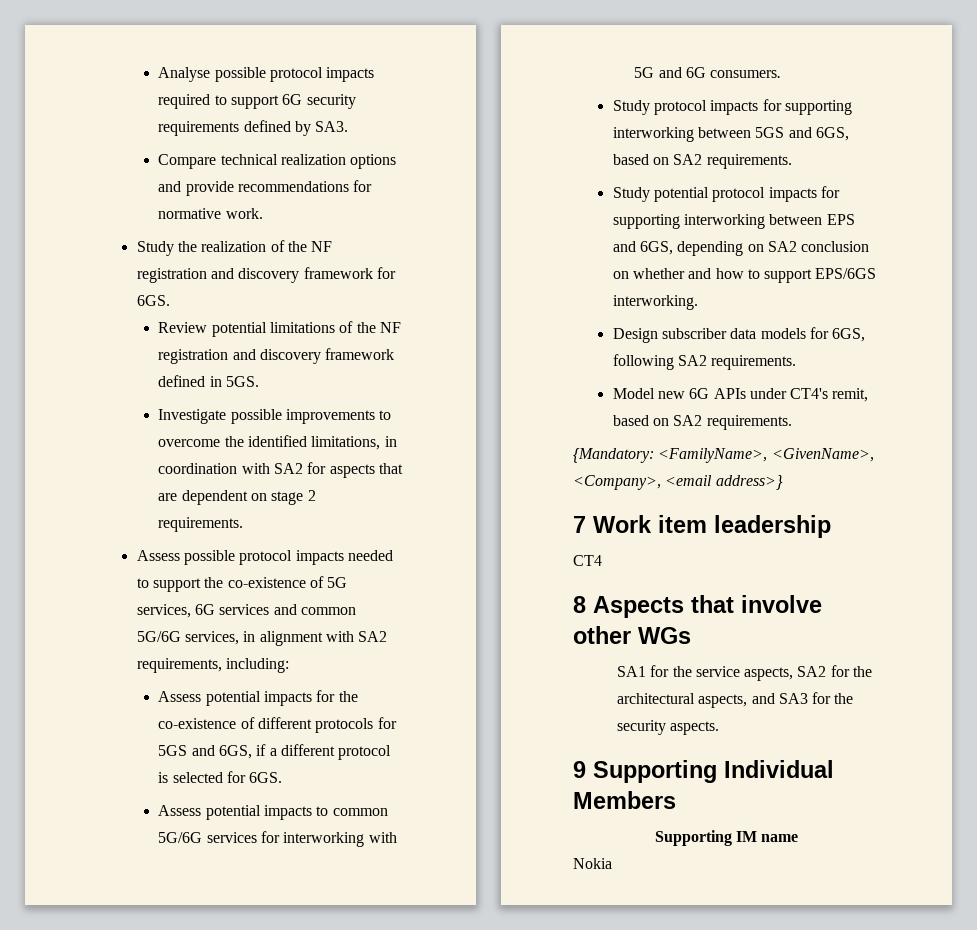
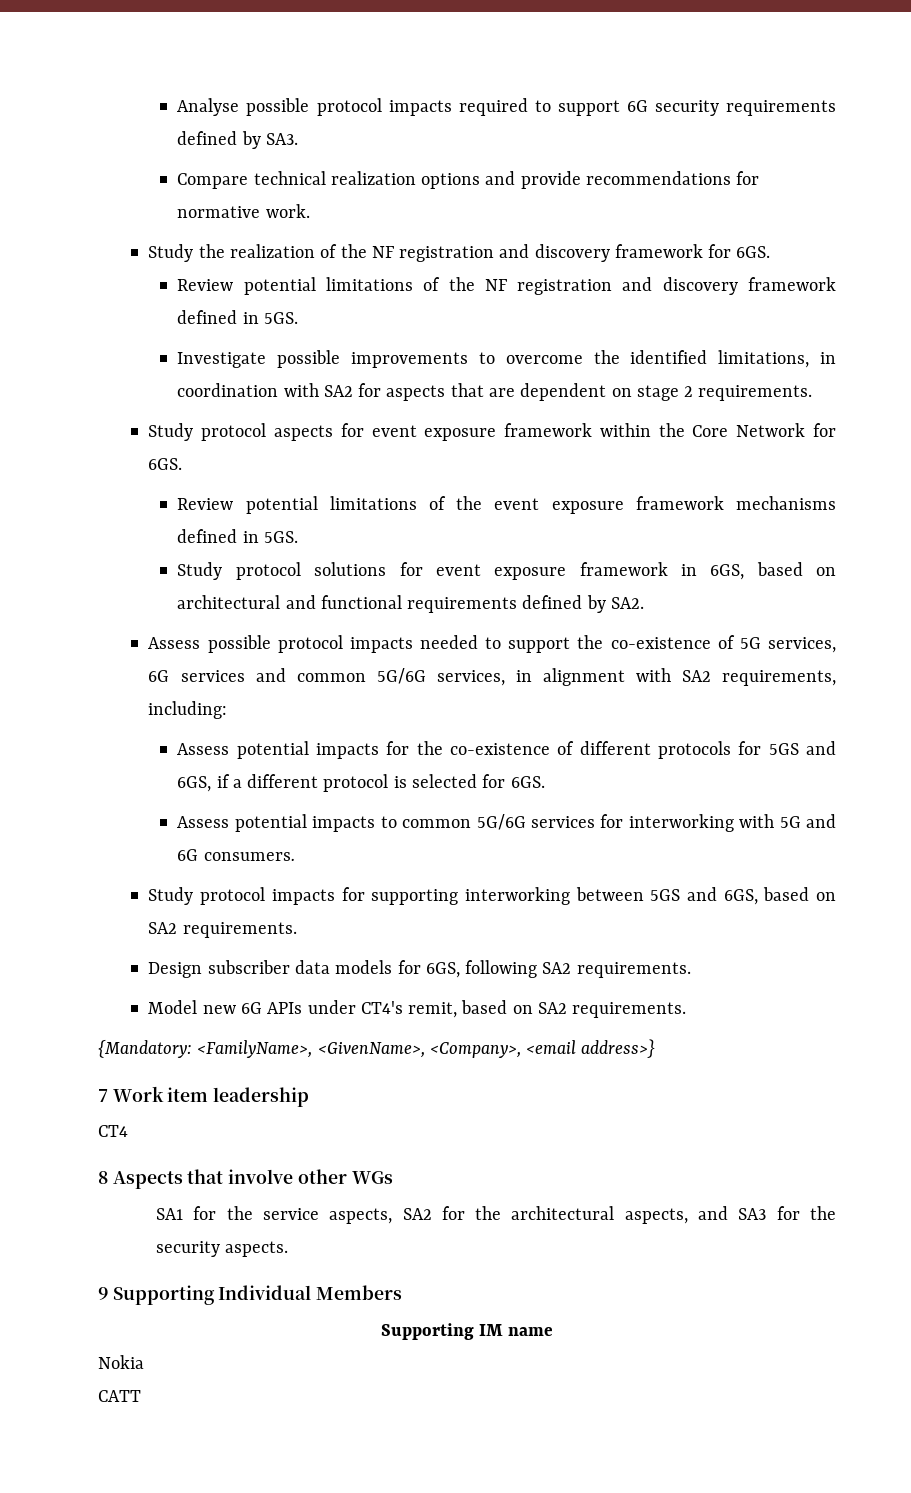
+ Study protocol aspects for event exposure framework within the Core Network for 6GS.
+ Review potential limitations of the event exposure framework mechanisms defined in 5GS.
+ Study protocol solutions for event exposure framework in 6GS, based on architectural and functional requirements defined by SA2.
- Study potential protocol impacts for supporting interworking between EPS and 6GS, depending on SA2 conclusion on whether and how to support EPS/6GS interworking.
+ CATT

